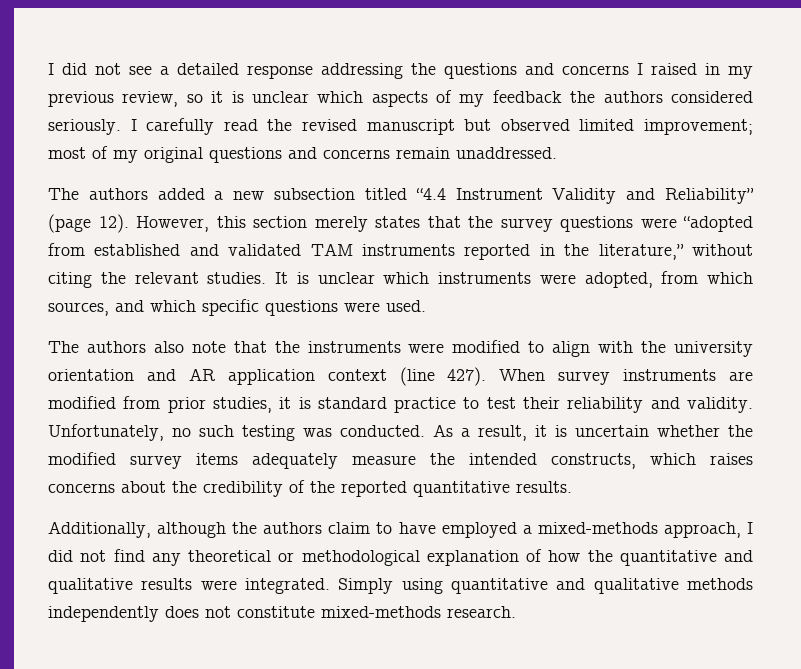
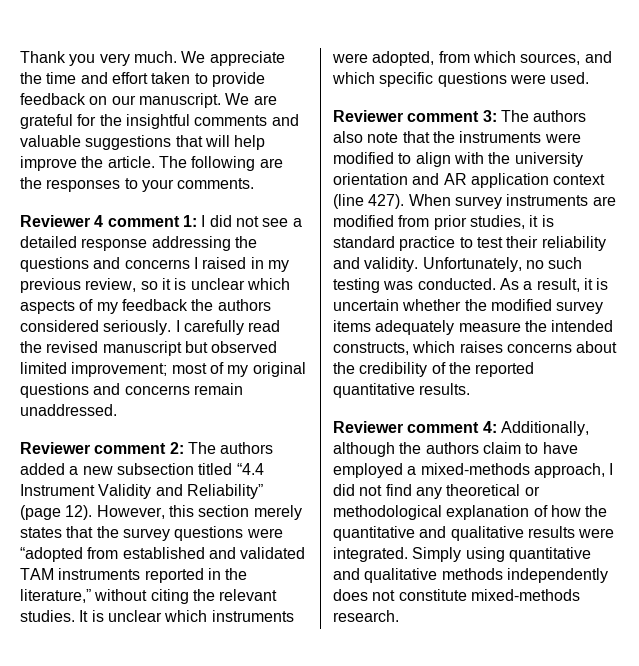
- I did not see a detailed response addressing the questions and concerns I raised in my previous review, so it is unclear which aspects of my feedback the authors considered seriously.
+ Thank you very much. We appreciate the time and effort taken to provide feedback on our manuscript. We are grateful for the insightful comments and valuable suggestions that will help improve the article. The following are the responses to your comments.
+ Reviewer 4 comment 1: I did not see a detailed response addressing the questions and concerns I raised in my previous review, so it is unclear which aspects of my feedback the authors considered seriously.
- The authors added a new subsection titled “4.4 Instrument Validity and Reliability” (page 12).
+ Reviewer comment 2: The authors added a new subsection titled “4.4 Instrument Validity and Reliability” (page 12).
- The authors also note that the instruments were modified to align with the university orientation and AR application context (line 427).
+ Reviewer comment 3: The authors also note that the instruments were modified to align with the university orientation and AR application context (line 427).
- Additionally, although the authors claim to have employed a mixed-methods approach, I did not find any theoretical or methodological explanation of how the quantitative and qualitative results were integrated.
+ Reviewer comment 4: Additionally, although the authors claim to have employed a mixed-methods approach, I did not find any theoretical or methodological explanation of how the quantitative and qualitative results were integrated.

